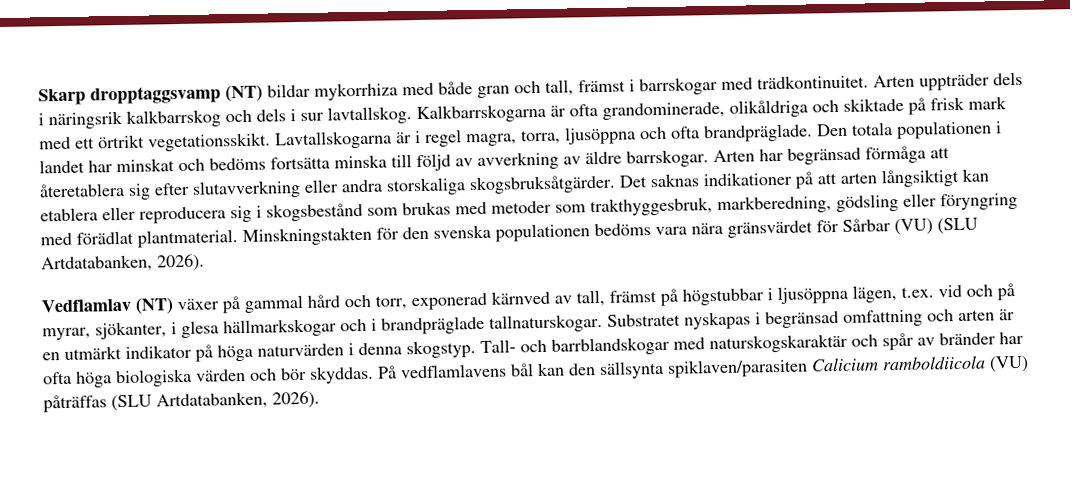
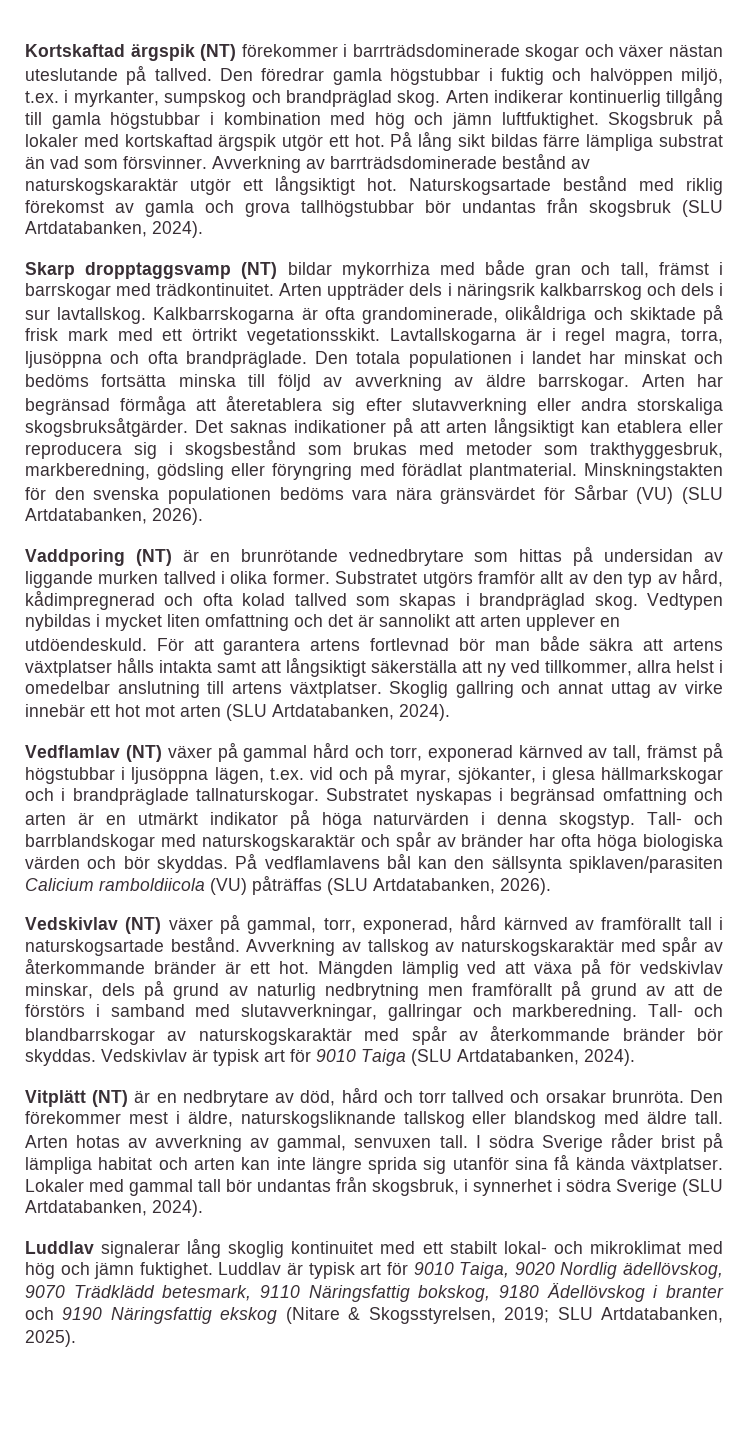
+ Kortskaftad ärgspik (NT) förekommer i barrträdsdominerade skogar och växer nästan uteslutande på tallved. Den föredrar gamla högstubbar i fuktig och halvöppen miljö, t.ex. i myrkanter, sumpskog och brandpräglad skog. Arten indikerar kontinuerlig tillgång till gamla högstubbar i kombination med hög och jämn luftfuktighet. Skogsbruk på lokaler med kortskaftad ärgspik utgör ett hot. På lång sikt bildas färre lämpliga substrat än vad som försvinner. Avverkning av barrträdsdominerade bestånd av naturskogskaraktär utgör ett långsiktigt hot. Naturskogsartade bestånd med riklig förekomst av gamla och grova tallhögstubbar bör undantas från skogsbruk (SLU Artdatabanken, 2024).
+ Vaddporing (NT) är en brunrötande vednedbrytare som hittas på undersidan av liggande murken tallved i olika former. Substratet utgörs framför allt av den typ av hård, kådimpregnerad och ofta kolad tallved som skapas i brandpräglad skog. Vedtypen nybildas i mycket liten omfattning och det är sannolikt att arten upplever en utdöendeskuld. För att garantera artens fortlevnad bör man både säkra att artens växtplatser hålls intakta samt att långsiktigt säkerställa att ny ved tillkommer, allra helst i omedelbar anslutning till artens växtplatser. Skoglig gallring och annat uttag av virke innebär ett hot mot arten (SLU Artdatabanken, 2024).
+ Vedskivlav (NT) växer på gammal, torr, exponerad, hård kärnved av framförallt tall i naturskogsartade bestånd. Avverkning av tallskog av naturskogskaraktär med spår av återkommande bränder är ett hot. Mängden lämplig ved att växa på för vedskivlav minskar, dels på grund av naturlig nedbrytning men framförallt på grund av att de förstörs i samband med slutavverkningar, gallringar och markberedning. Tall- och blandbarrskogar av naturskogskaraktär med spår av återkommande bränder bör skyddas. Vedskivlav är typisk art för 9010 Taiga (SLU Artdatabanken, 2024).
+ Vitplätt (NT) är en nedbrytare av död, hård och torr tallved och orsakar brunröta. Den förekommer mest i äldre, naturskogsliknande tallskog eller blandskog med äldre tall. Arten hotas av avverkning av gammal, senvuxen tall. I södra Sverige råder brist på lämpliga habitat och arten kan inte längre sprida sig utanför sina få kända växtplatser. Lokaler med gammal tall bör undantas från skogsbruk, i synnerhet i södra Sverige (SLU Artdatabanken, 2024).
+ Luddlav signalerar lång skoglig kontinuitet med ett stabilt lokal- och mikroklimat med hög och jämn fuktighet. Luddlav är typisk art för 9010 Taiga, 9020 Nordlig ädellövskog, 9070 Trädklädd betesmark, 9110 Näringsfattig bokskog, 9180 Ädellövskog i branter och 9190 Näringsfattig ekskog (Nitare & Skogsstyrelsen, 2019; SLU Artdatabanken, 2025).

